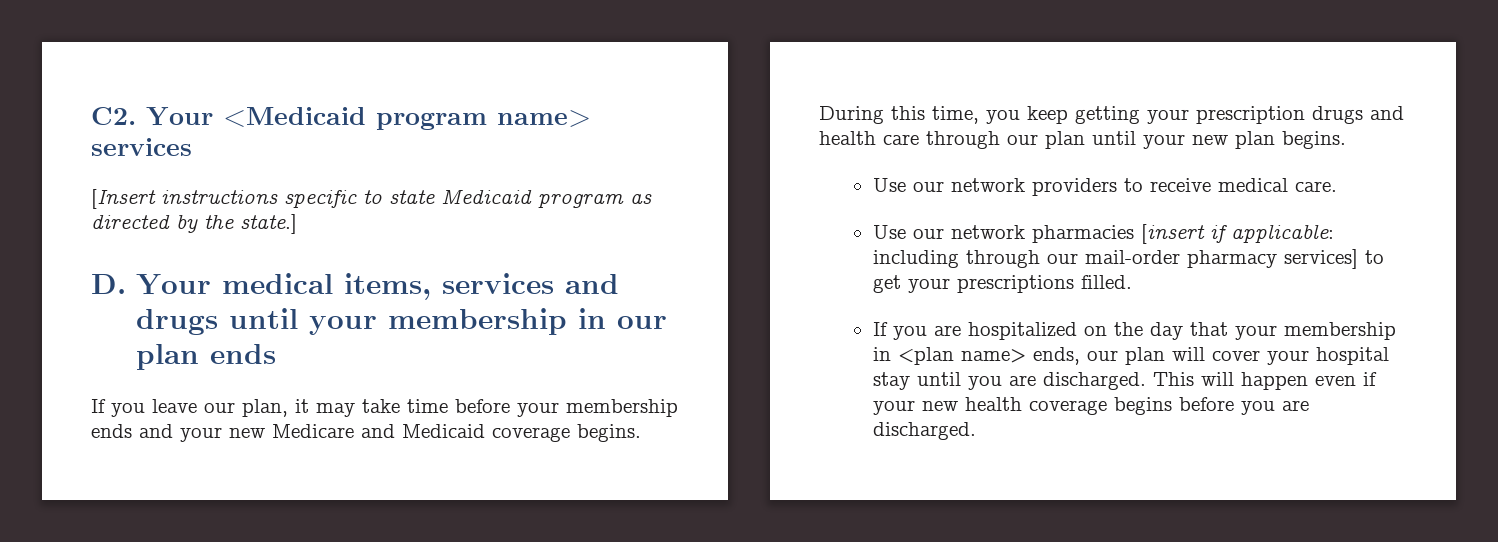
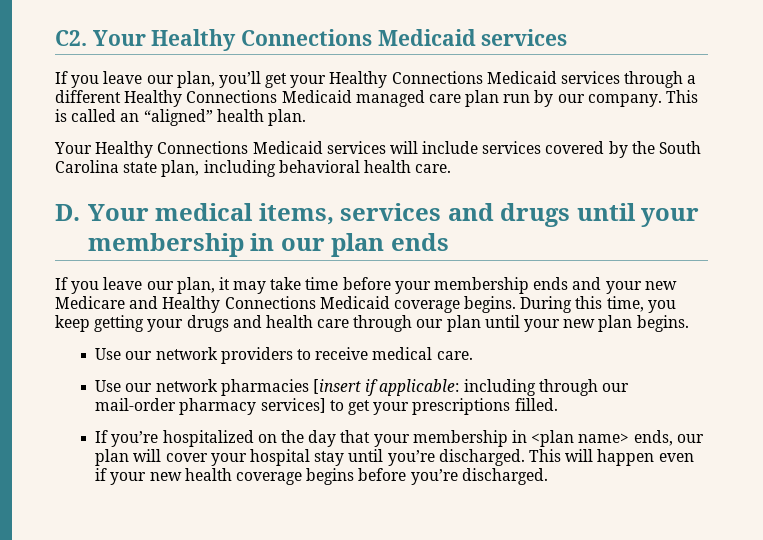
- C2. Your <Medicaid program name> services
- [Insert instructions specific to state Medicaid program as directed by the state.]
+ C2. Your Healthy Connections Medicaid services
+ If you leave our plan, you’ll get your Healthy Connections Medicaid services through a different Healthy Connections Medicaid managed care plan run by our company. This is called an “aligned” health plan.
+ Your Healthy Connections Medicaid services will include services covered by the South Carolina state plan, including behavioral health care.
- If you leave our plan, it may take time before your membership ends and your new Medicare and Medicaid coverage begins.
+ If you leave our plan, it may take time before your membership ends and your new Medicare and Healthy Connections Medicaid coverage begins.
- During this time, you keep getting your prescription drugs and health care through our plan until your new plan begins.
+ During this time, you keep getting your drugs and health care through our plan until your new plan begins.
- If you are hospitalized on the day that your membership in <plan name> ends, our plan will cover your hospital stay until you are discharged.
+ If you’re hospitalized on the day that your membership in <plan name> ends, our plan will cover your hospital stay until you’re discharged.
- This will happen even if your new health coverage begins before you are discharged.
+ This will happen even if your new health coverage begins before you’re discharged.

